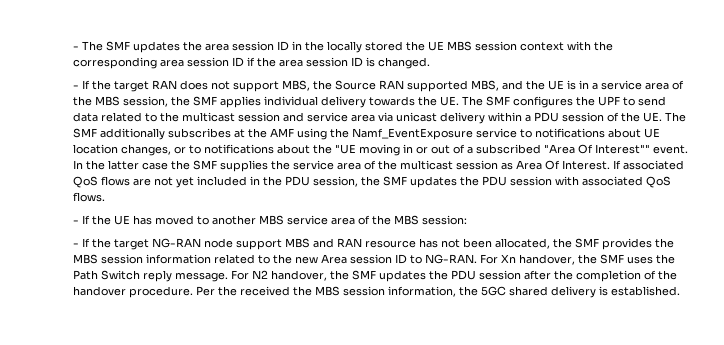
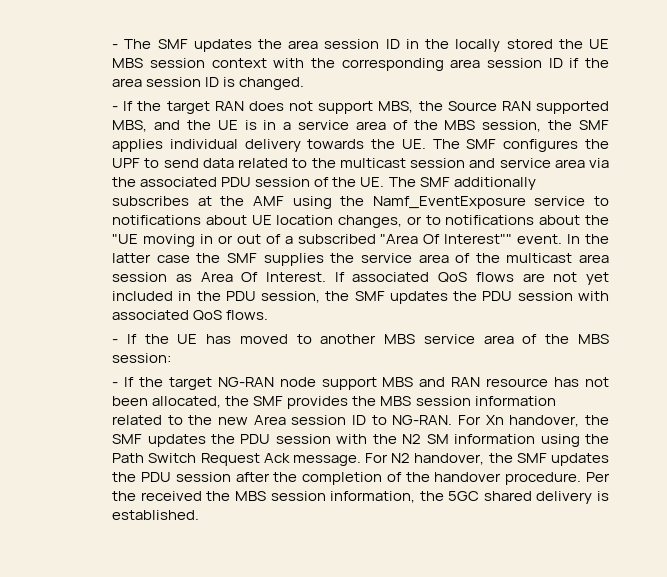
- - If the target RAN does not support MBS, the Source RAN supported MBS, and the UE is in a service area of the MBS session, the SMF applies individual delivery towards the UE. The SMF configures the UPF to send data related to the multicast session and service area via unicast delivery within a PDU session of the UE. The SMF additionally subscribes at the AMF using the Namf_EventExposure service to notifications about UE location changes, or to notifications about the "UE moving in or out of a subscribed "Area Of Interest"" event.
+ - If the target RAN does not support MBS, the Source RAN supported MBS, and the UE is in a service area of the MBS session, the SMF applies individual delivery towards the UE. The SMF configures the UPF to send data related to the multicast session and service area via the associated PDU session of the UE. The SMF additionally subscribes at the AMF using the Namf_EventExposure service to notifications about UE location changes, or to notifications about the "UE moving in or out of a subscribed "Area Of Interest"" event.
- In the latter case the SMF supplies the service area of the multicast session as Area Of Interest.
+ In the latter case the SMF supplies the service area of the multicast area session as Area Of Interest.
- For Xn handover, the SMF uses the Path Switch reply message.
+ For Xn handover, the SMF updates the PDU session with the N2 SM information using the Path Switch Request Ack message.

